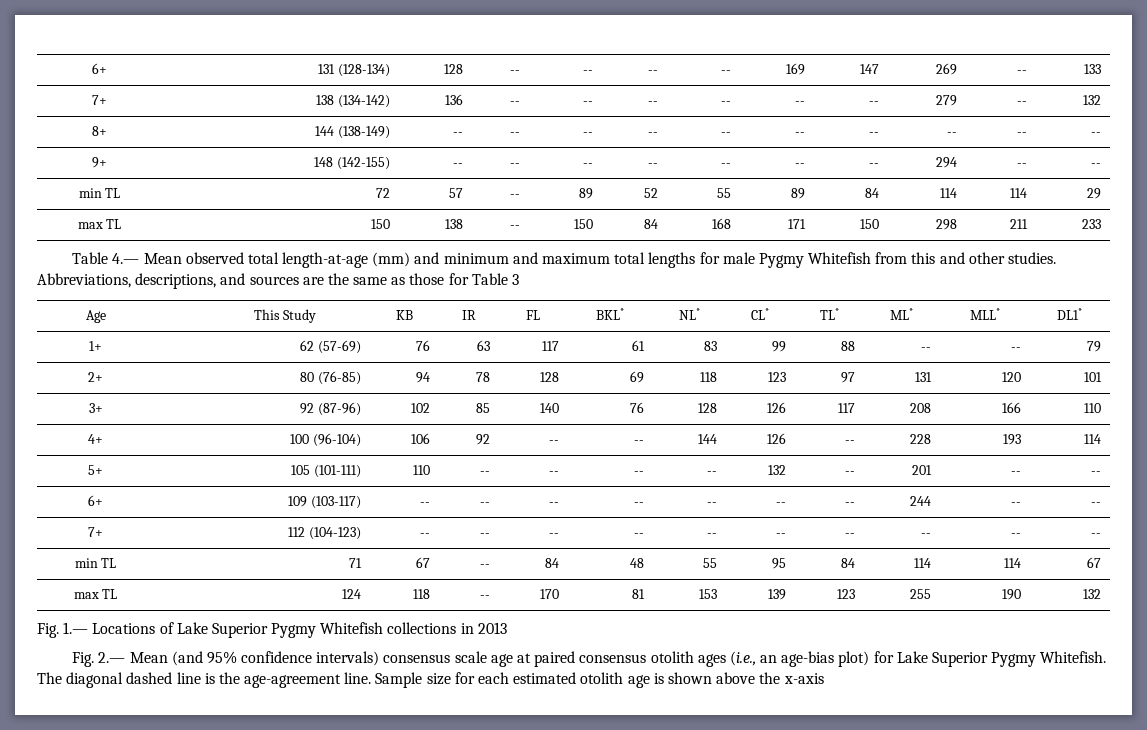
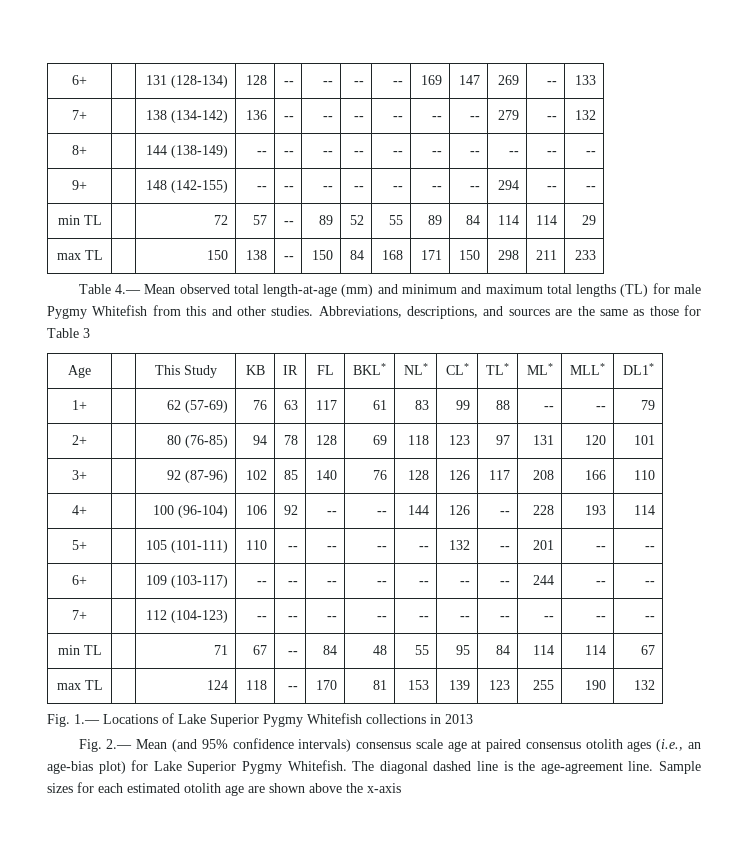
- Table 4.— Mean observed total length-at-age (mm) and minimum and maximum total lengths for male Pygmy Whitefish from this and other studies.
+ Table 4.— Mean observed total length-at-age (mm) and minimum and maximum total lengths (TL) for male Pygmy Whitefish from this and other studies.
- Sample size for each estimated otolith age is shown above the x-axis
+ Sample sizes for each estimated otolith age are shown above the x-axis

